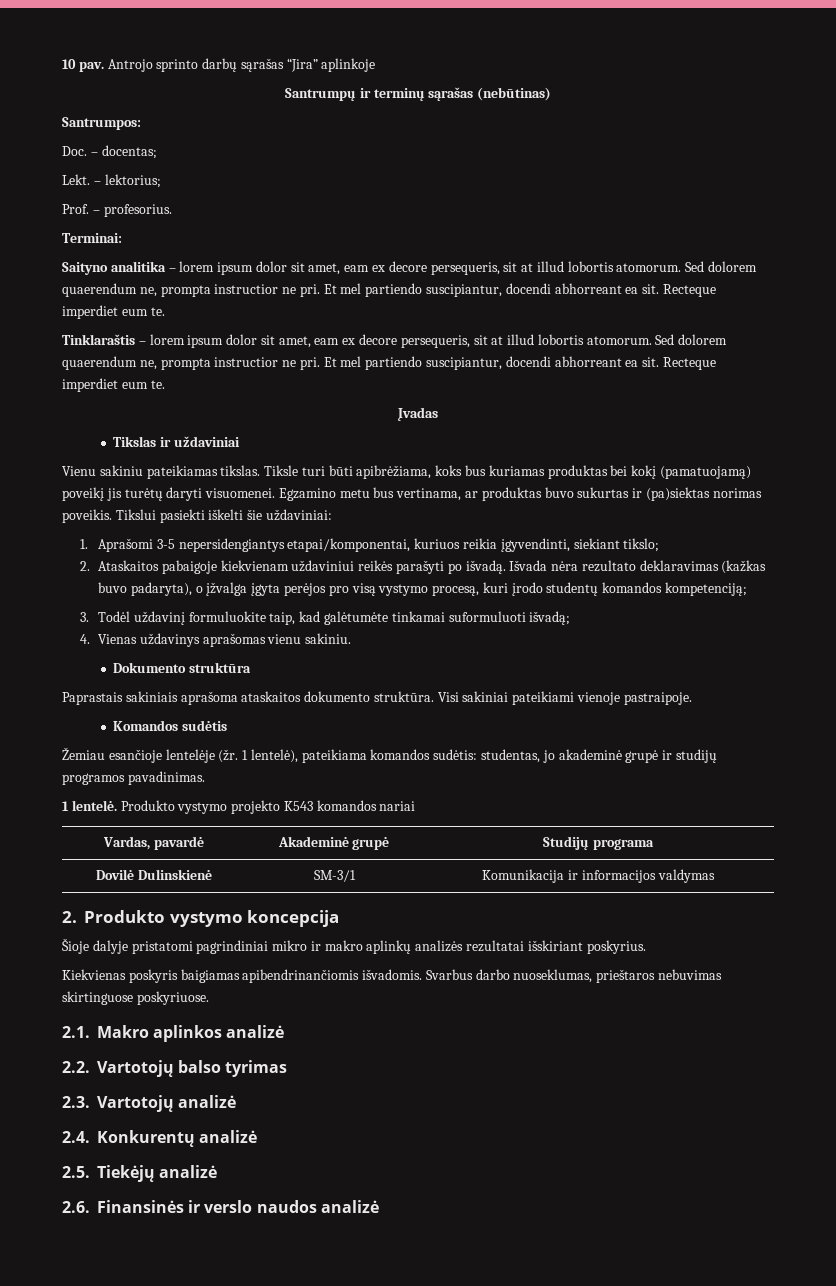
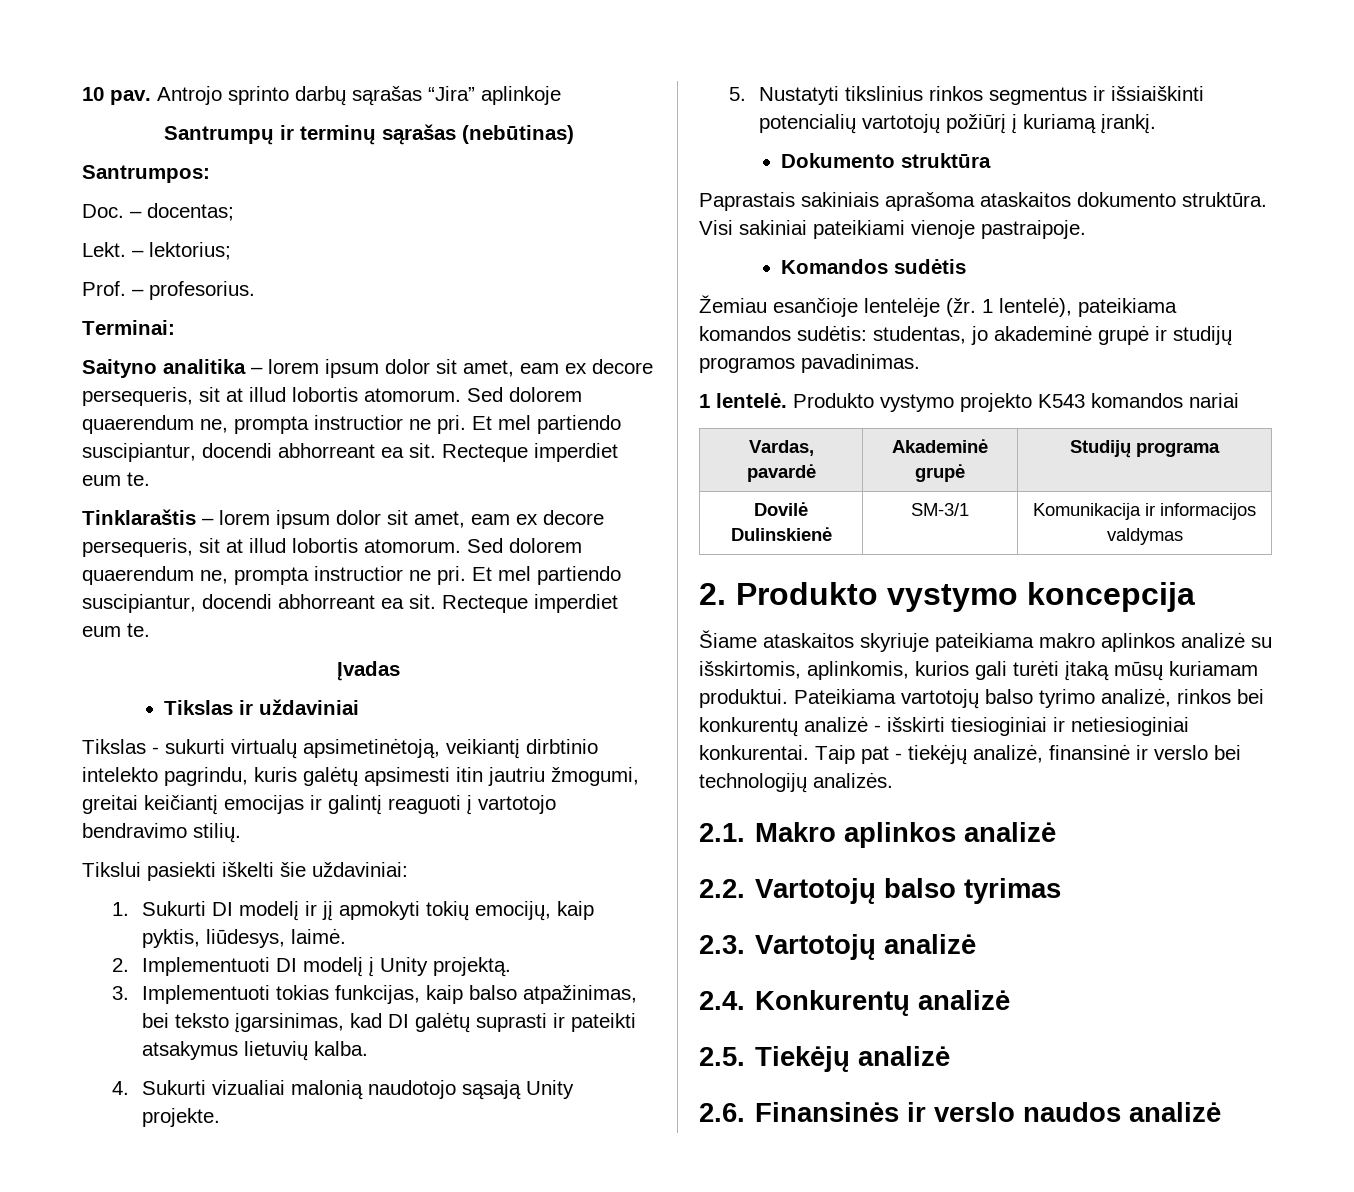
- Vienu sakiniu pateikiamas tikslas. Tiksle turi būti apibrėžiama, koks bus kuriamas produktas bei kokį (pamatuojamą) poveikį jis turėtų daryti visuomenei. Egzamino metu bus vertinama, ar produktas buvo sukurtas ir (pa)siektas norimas poveikis. Tikslui pasiekti iškelti šie uždaviniai:
+ Tikslas - sukurti virtualų apsimetinėtoją, veikiantį dirbtinio intelekto pagrindu, kuris galėtų apsimesti itin jautriu žmogumi, greitai keičiantį emocijas ir galintį reaguoti į vartotojo bendravimo stilių.
+ Tikslui pasiekti iškelti šie uždaviniai:
- 1. Aprašomi 3-5 nepersidengiantys etapai/komponentai, kuriuos reikia įgyvendinti, siekiant tikslo;
- 2. Ataskaitos pabaigoje kiekvienam uždaviniui reikės parašyti po išvadą. Išvada nėra rezultato deklaravimas (kažkas buvo padaryta), o įžvalga įgyta perėjos pro visą vystymo procesą, kuri įrodo studentų komandos kompetenciją;
- 3. Todėl uždavinį formuluokite taip, kad galėtumėte tinkamai suformuluoti išvadą;
- 4. Vienas uždavinys aprašomas vienu sakiniu.
+ 1. Sukurti DI modelį ir jį apmokyti tokių emocijų, kaip pyktis, liūdesys, laimė.
+ 2. Implementuoti DI modelį į Unity projektą.
+ 3. Implementuoti tokias funkcijas, kaip balso atpažinimas, bei teksto įgarsinimas, kad DI galėtų suprasti ir pateikti atsakymus lietuvių kalba.
+ 4. Sukurti vizualiai malonią naudotojo sąsają Unity projekte.
+ 5. Nustatyti tikslinius rinkos segmentus ir išsiaiškinti potencialių vartotojų požiūrį į kuriamą įrankį.
- Šioje dalyje pristatomi pagrindiniai mikro ir makro aplinkų analizės rezultatai išskiriant poskyrius.
- Kiekvienas poskyris baigiamas apibendrinančiomis išvadomis. Svarbus darbo nuoseklumas, prieštaros nebuvimas skirtinguose poskyriuose.
+ Šiame ataskaitos skyriuje pateikiama makro aplinkos analizė su išskirtomis, aplinkomis, kurios gali turėti įtaką mūsų kuriamam produktui. Pateikiama vartotojų balso tyrimo analizė, rinkos bei konkurentų analizė - išskirti tiesioginiai ir netiesioginiai konkurentai. Taip pat - tiekėjų analizė, finansinė ir verslo bei technologijų analizės.

